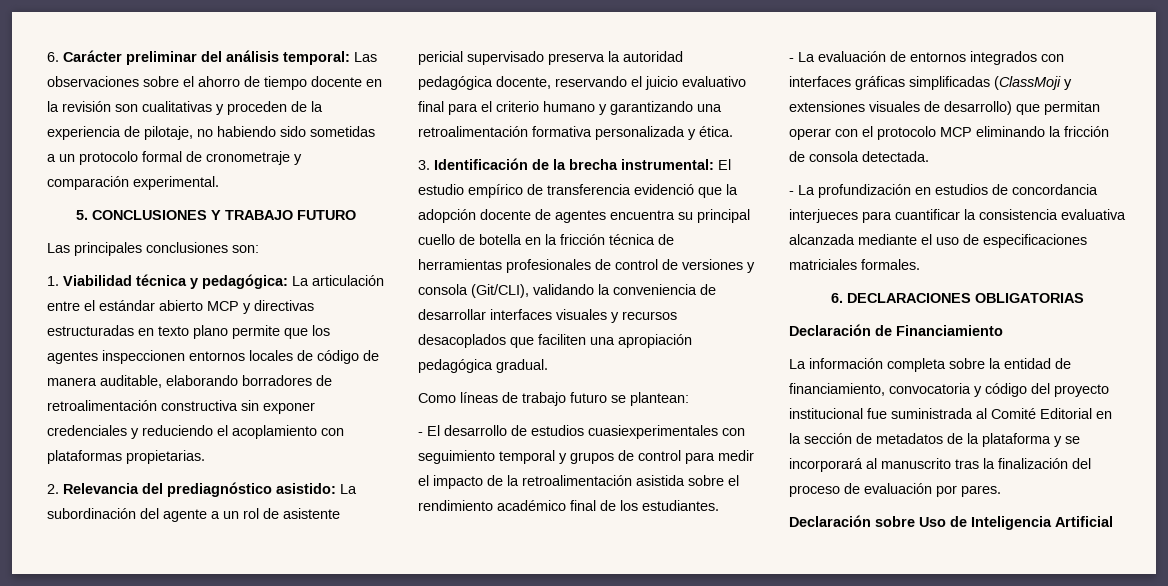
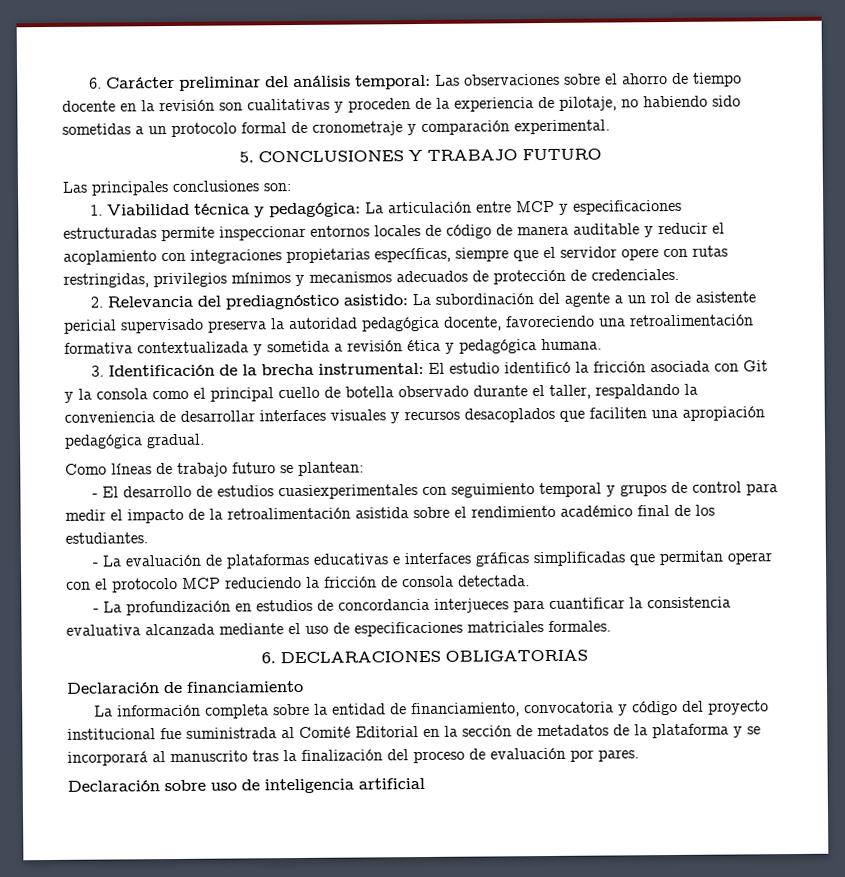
- 1. Viabilidad técnica y pedagógica: La articulación entre el estándar abierto MCP y directivas estructuradas en texto plano permite que los agentes inspeccionen entornos locales de código de manera auditable, elaborando borradores de retroalimentación constructiva sin exponer credenciales y reduciendo el acoplamiento con plataformas propietarias.
+ 1. Viabilidad técnica y pedagógica: La articulación entre MCP y especificaciones estructuradas permite inspeccionar entornos locales de código de manera auditable y reducir el acoplamiento con integraciones propietarias específicas, siempre que el servidor opere con rutas restringidas, privilegios mínimos y mecanismos adecuados de protección de credenciales.
- 2. Relevancia del prediagnóstico asistido: La subordinación del agente a un rol de asistente pericial supervisado preserva la autoridad pedagógica docente, reservando el juicio evaluativo final para el criterio humano y garantizando una retroalimentación formativa personalizada y ética.
+ 2. Relevancia del prediagnóstico asistido: La subordinación del agente a un rol de asistente pericial supervisado preserva la autoridad pedagógica docente, favoreciendo una retroalimentación formativa contextualizada y sometida a revisión ética y pedagógica humana.
- 3. Identificación de la brecha instrumental: El estudio empírico de transferencia evidenció que la adopción docente de agentes encuentra su principal cuello de botella en la fricción técnica de herramientas profesionales de control de versiones y consola (Git/CLI), validando la conveniencia de desarrollar interfaces visuales y recursos desacoplados que faciliten una apropiación pedagógica gradual.
+ 3. Identificación de la brecha instrumental: El estudio identificó la fricción asociada con Git y la consola como el principal cuello de botella observado durante el taller, respaldando la conveniencia de desarrollar interfaces visuales y recursos desacoplados que faciliten una apropiación pedagógica gradual.
- - La evaluación de entornos integrados con interfaces gráficas simplificadas (ClassMoji y extensiones visuales de desarrollo) que permitan operar con el protocolo MCP eliminando la fricción de consola detectada.
+ - La evaluación de plataformas educativas e interfaces gráficas simplificadas que permitan operar con el protocolo MCP reduciendo la fricción de consola detectada.
- Declaración de Financiamiento
+ Declaración de financiamiento
- Declaración sobre Uso de Inteligencia Artificial
+ Declaración sobre uso de inteligencia artificial

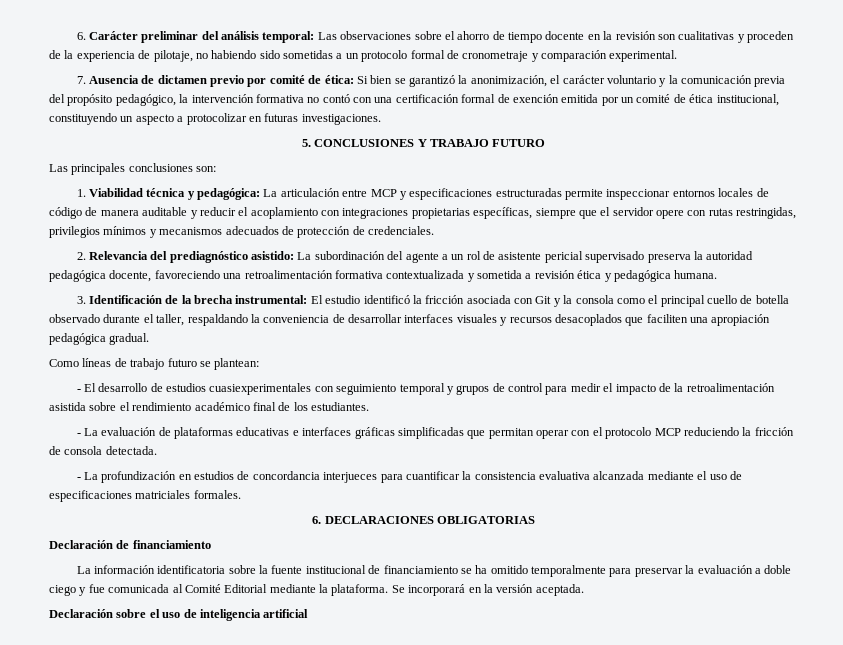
+ 7. Ausencia de dictamen previo por comité de ética: Si bien se garantizó la anonimización, el carácter voluntario y la comunicación previa del propósito pedagógico, la intervención formativa no contó con una certificación formal de exención emitida por un comité de ética institucional, constituyendo un aspecto a protocolizar en futuras investigaciones.
- La información completa sobre la entidad de financiamiento, convocatoria y código del proyecto institucional fue suministrada al Comité Editorial en la sección de metadatos de la plataforma y se incorporará al manuscrito tras la finalización del proceso de evaluación por pares.
+ La información identificatoria sobre la fuente institucional de financiamiento se ha omitido temporalmente para preservar la evaluación a doble ciego y fue comunicada al Comité Editorial mediante la plataforma. Se incorporará en la versión aceptada.
- Declaración sobre uso de inteligencia artificial
+ Declaración sobre el uso de inteligencia artificial

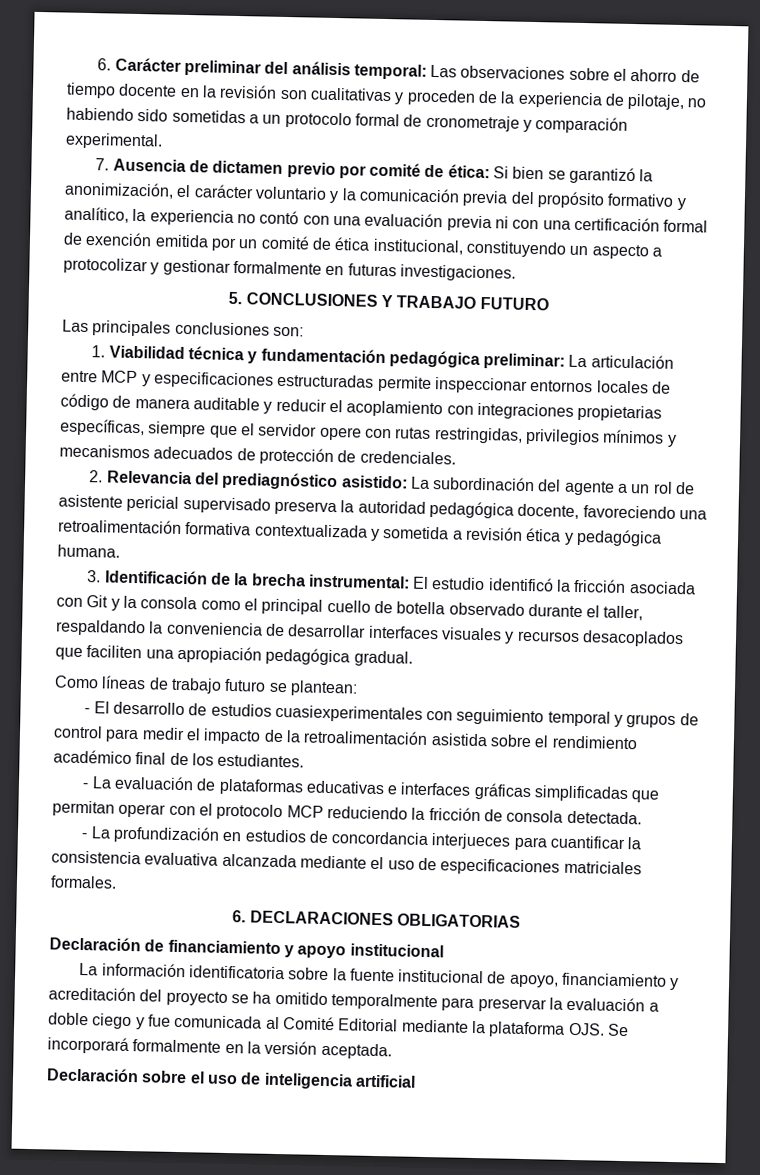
- 7. Ausencia de dictamen previo por comité de ética: Si bien se garantizó la anonimización, el carácter voluntario y la comunicación previa del propósito pedagógico, la intervención formativa no contó con una certificación formal de exención emitida por un comité de ética institucional, constituyendo un aspecto a protocolizar en futuras investigaciones.
+ 7. Ausencia de dictamen previo por comité de ética: Si bien se garantizó la anonimización, el carácter voluntario y la comunicación previa del propósito formativo y analítico, la experiencia no contó con una evaluación previa ni con una certificación formal de exención emitida por un comité de ética institucional, constituyendo un aspecto a protocolizar y gestionar formalmente en futuras investigaciones.
- 1. Viabilidad técnica y pedagógica: La articulación entre MCP y especificaciones estructuradas permite inspeccionar entornos locales de código de manera auditable y reducir el acoplamiento con integraciones propietarias específicas, siempre que el servidor opere con rutas restringidas, privilegios mínimos y mecanismos adecuados de protección de credenciales.
+ 1. Viabilidad técnica y fundamentación pedagógica preliminar: La articulación entre MCP y especificaciones estructuradas permite inspeccionar entornos locales de código de manera auditable y reducir el acoplamiento con integraciones propietarias específicas, siempre que el servidor opere con rutas restringidas, privilegios mínimos y mecanismos adecuados de protección de credenciales.
- Declaración de financiamiento
+ Declaración de financiamiento y apoyo institucional
- La información identificatoria sobre la fuente institucional de financiamiento se ha omitido temporalmente para preservar la evaluación a doble ciego y fue comunicada al Comité Editorial mediante la plataforma. Se incorporará en la versión aceptada.
+ La información identificatoria sobre la fuente institucional de apoyo, financiamiento y acreditación del proyecto se ha omitido temporalmente para preservar la evaluación a doble ciego y fue comunicada al Comité Editorial mediante la plataforma OJS. Se incorporará formalmente en la versión aceptada.

